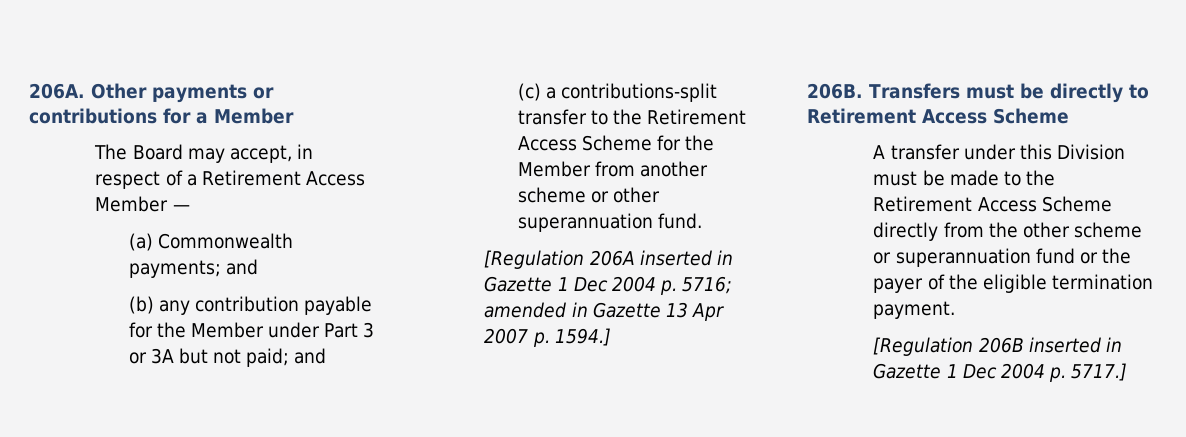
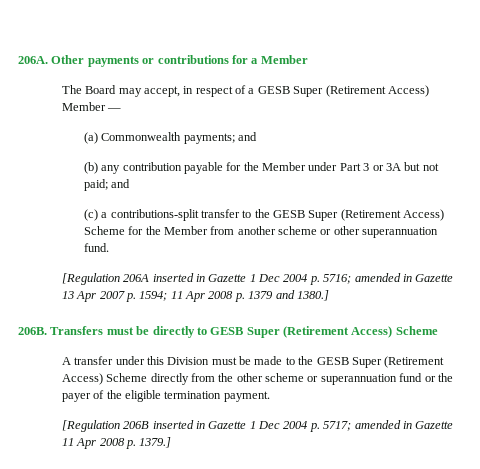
- The Board may accept, in respect of a Retirement Access Member —
+ The Board may accept, in respect of a GESB Super (Retirement Access) Member —
- (c) a contributions-split transfer to the Retirement Access Scheme for the Member from another scheme or other superannuation fund.
+ (c) a contributions-split transfer to the GESB Super (Retirement Access) Scheme for the Member from another scheme or other superannuation fund.
- [Regulation 206A inserted in Gazette 1 Dec 2004 p. 5716; amended in Gazette 13 Apr 2007 p. 1594.]
+ [Regulation 206A inserted in Gazette 1 Dec 2004 p. 5716; amended in Gazette 13 Apr 2007 p. 1594; 11 Apr 2008 p. 1379 and 1380.]
- Transfers must be directly to Retirement Access Scheme
+ Transfers must be directly to GESB Super (Retirement Access) Scheme
- A transfer under this Division must be made to the Retirement Access Scheme directly from the other scheme or superannuation fund or the payer of the eligible termination payment.
+ A transfer under this Division must be made to the GESB Super (Retirement Access) Scheme directly from the other scheme or superannuation fund or the payer of the eligible termination payment.
- [Regulation 206B inserted in Gazette 1 Dec 2004 p. 5717.]
+ [Regulation 206B inserted in Gazette 1 Dec 2004 p. 5717; amended in Gazette 11 Apr 2008 p. 1379.]

